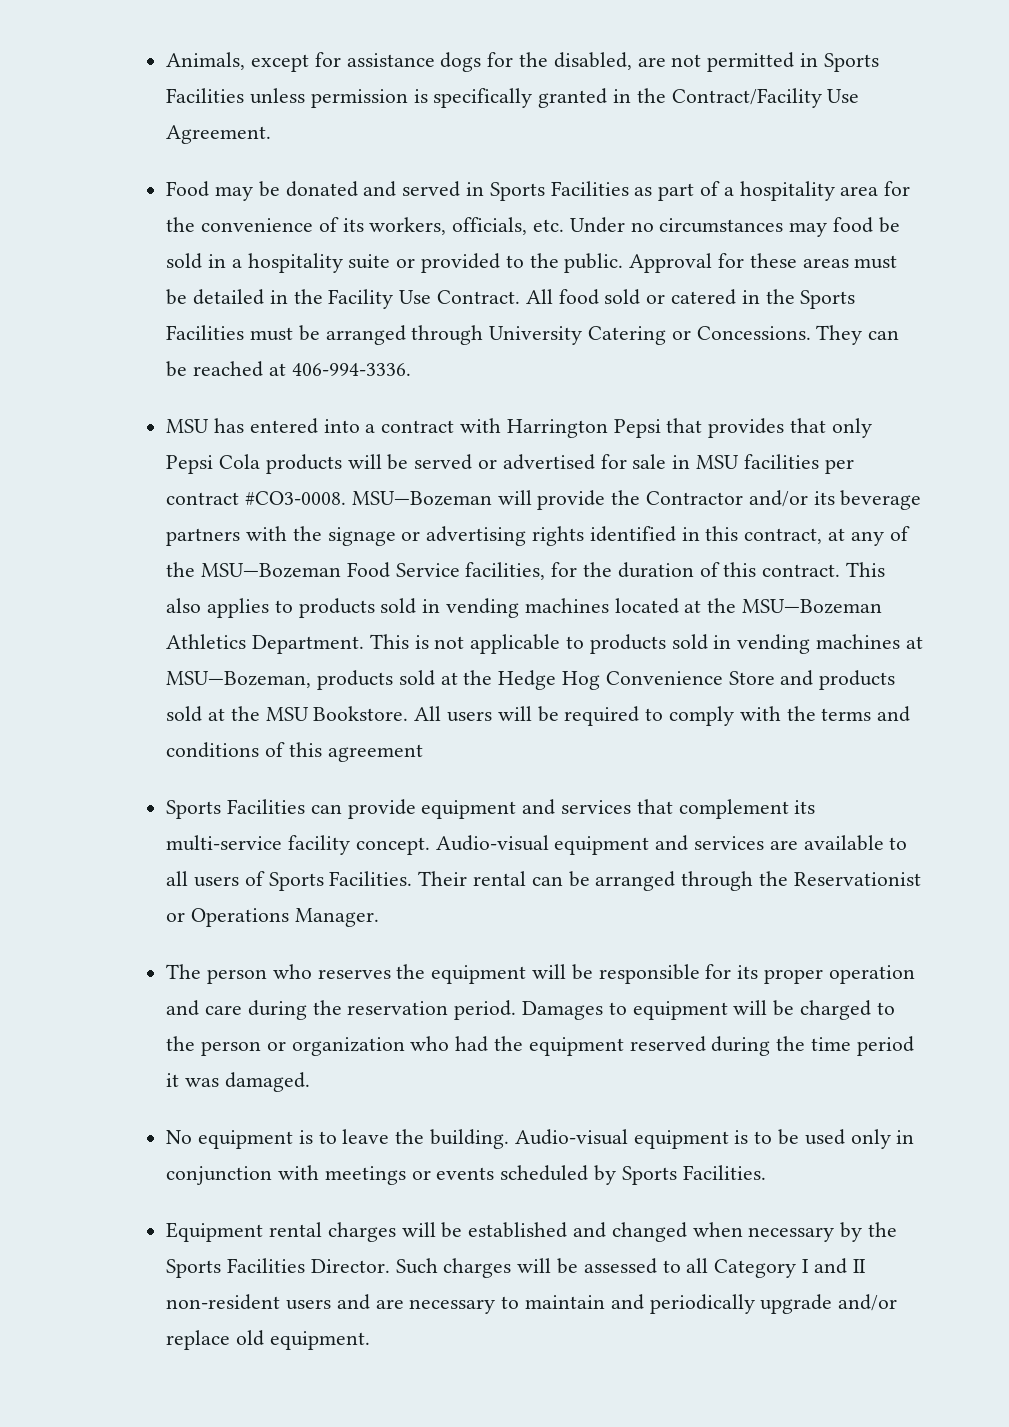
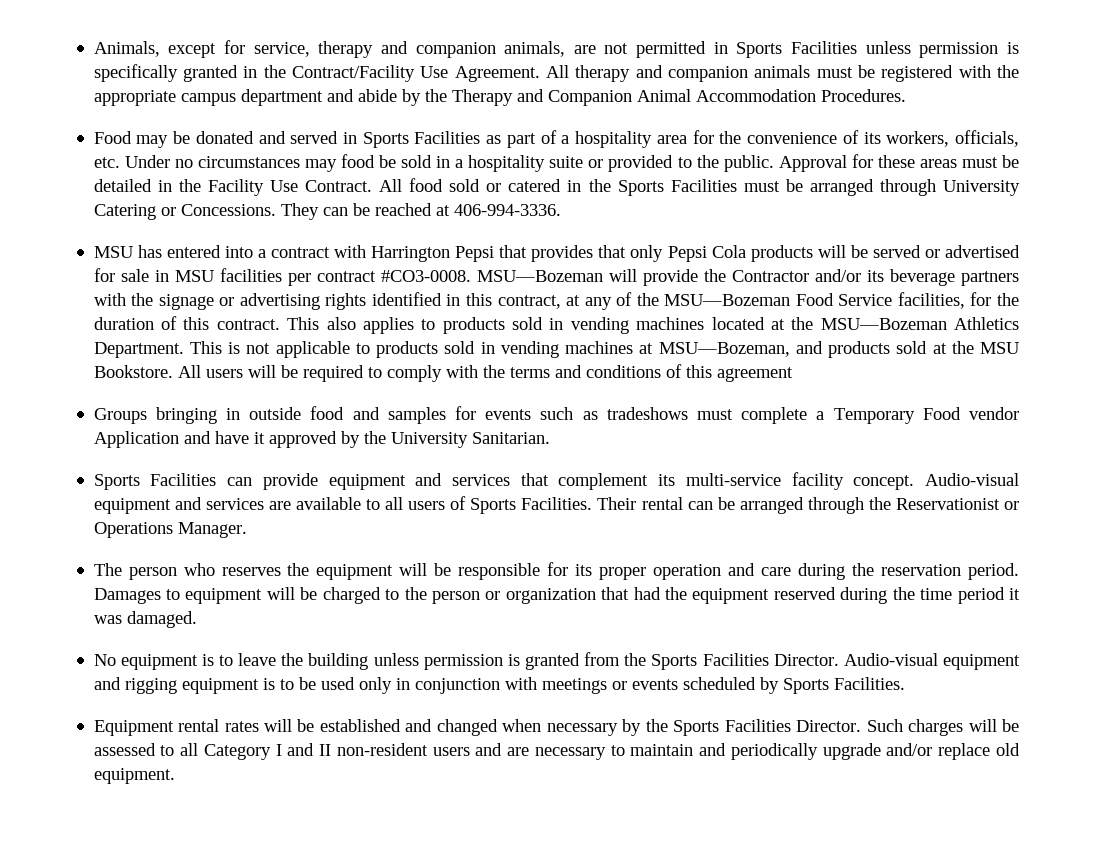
- Animals, except for assistance dogs for the disabled, are not permitted in Sports Facilities unless permission is specifically granted in the Contract/Facility Use Agreement.
+ Animals, except for service, therapy and companion animals, are not permitted in Sports Facilities unless permission is specifically granted in the Contract/Facility Use Agreement. All therapy and companion animals must be registered with the appropriate campus department and abide by the Therapy and Companion Animal Accommodation Procedures.
- This is not applicable to products sold in vending machines at MSU—Bozeman, products sold at the Hedge Hog Convenience Store and products sold at the MSU Bookstore.
+ This is not applicable to products sold in vending machines at MSU—Bozeman, and products sold at the MSU Bookstore.
+ Groups bringing in outside food and samples for events such as tradeshows must complete a Temporary Food vendor Application and have it approved by the University Sanitarian.
- Damages to equipment will be charged to the person or organization who had the equipment reserved during the time period it was damaged.
+ Damages to equipment will be charged to the person or organization that had the equipment reserved during the time period it was damaged.
- No equipment is to leave the building. Audio-visual equipment is to be used only in conjunction with meetings or events scheduled by Sports Facilities.
+ No equipment is to leave the building unless permission is granted from the Sports Facilities Director. Audio-visual equipment and rigging equipment is to be used only in conjunction with meetings or events scheduled by Sports Facilities.
- Equipment rental charges will be established and changed when necessary by the Sports Facilities Director.
+ Equipment rental rates will be established and changed when necessary by the Sports Facilities Director.

